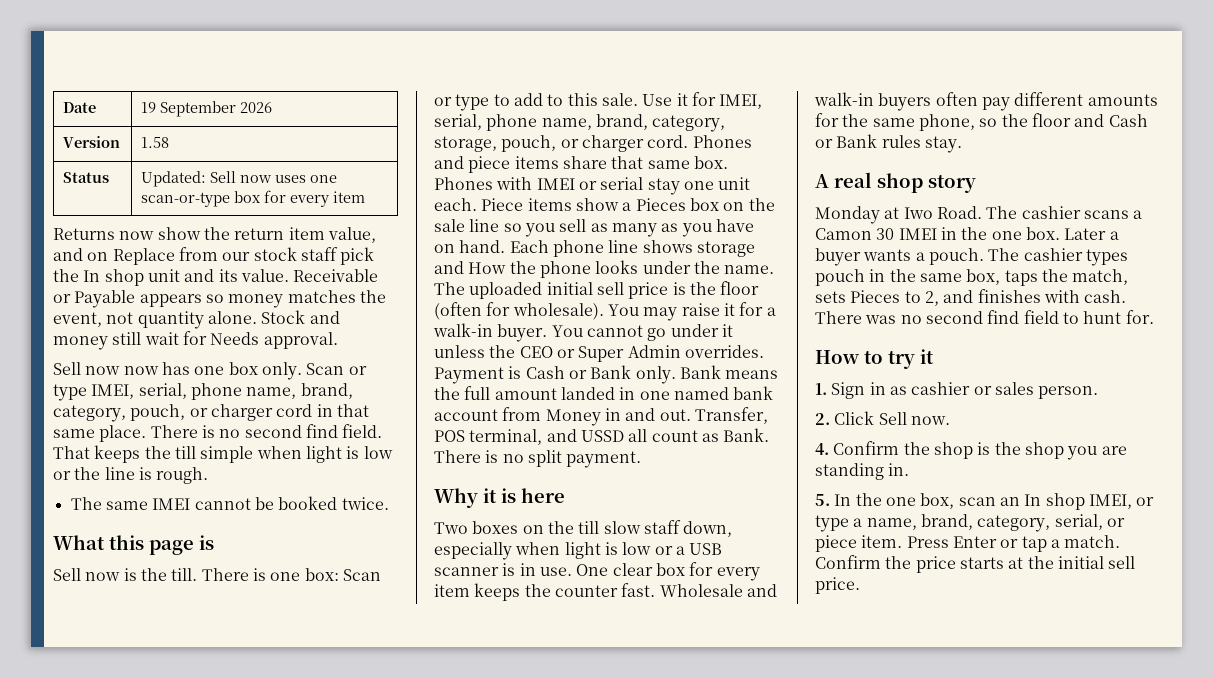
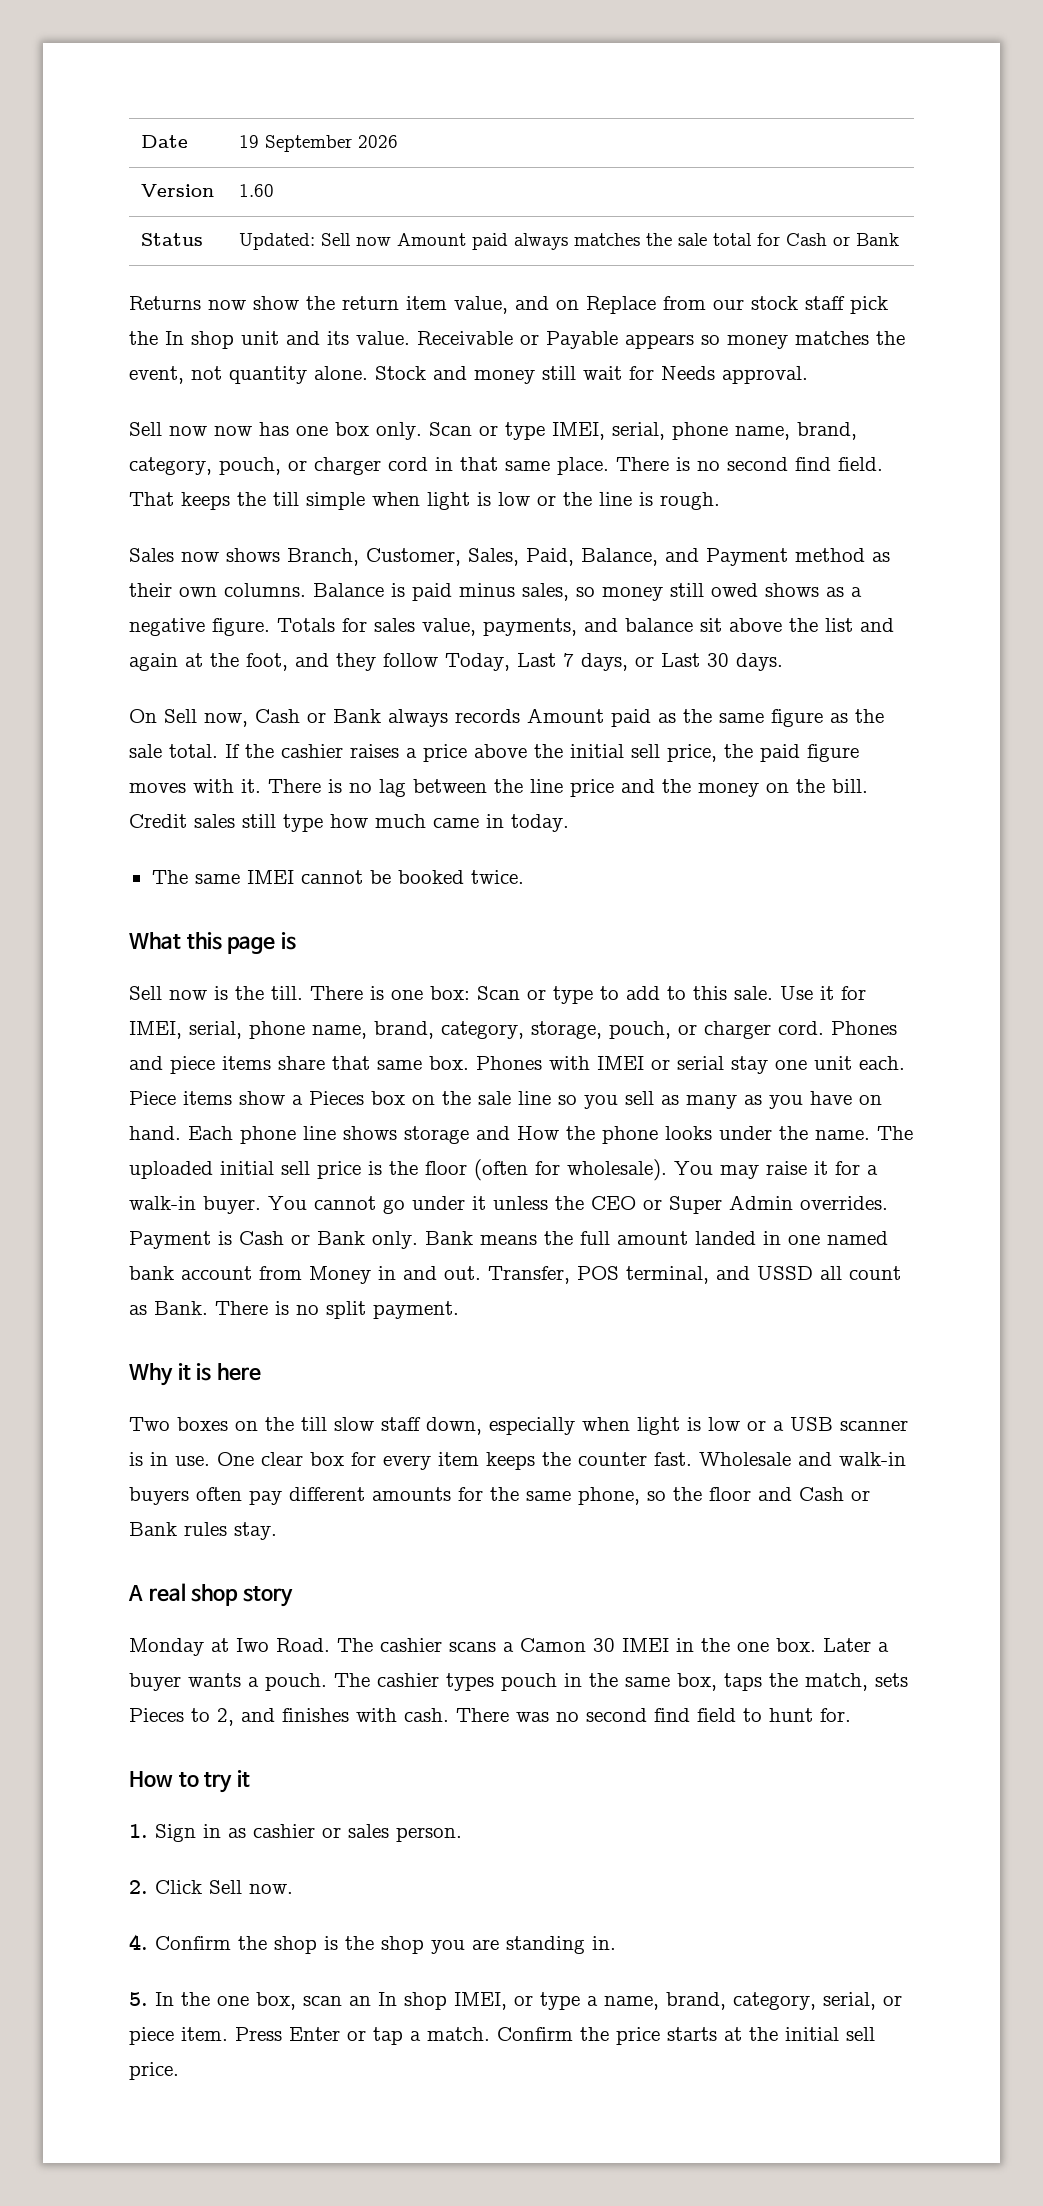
- Version | 1.58
+ Version | 1.60
- Status | Updated: Sell now uses one scan-or-type box for every item
+ Status | Updated: Sell now Amount paid always matches the sale total for Cash or Bank
+ Sales now shows Branch, Customer, Sales, Paid, Balance, and Payment method as their own columns. Balance is paid minus sales, so money still owed shows as a negative figure. Totals for sales value, payments, and balance sit above the list and again at the foot, and they follow Today, Last 7 days, or Last 30 days.
+ On Sell now, Cash or Bank always records Amount paid as the same figure as the sale total. If the cashier raises a price above the initial sell price, the paid figure moves with it. There is no lag between the line price and the money on the bill. Credit sales still type how much came in today.

